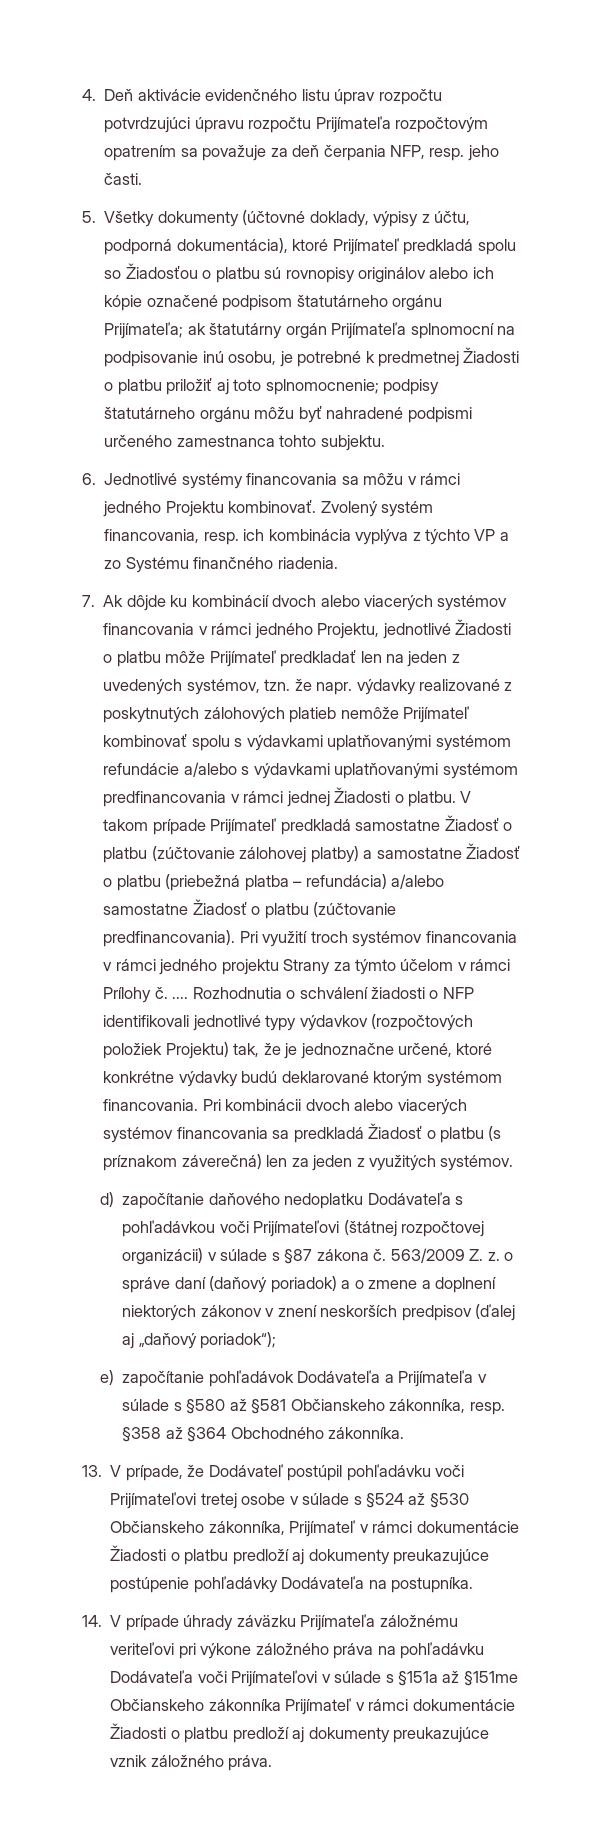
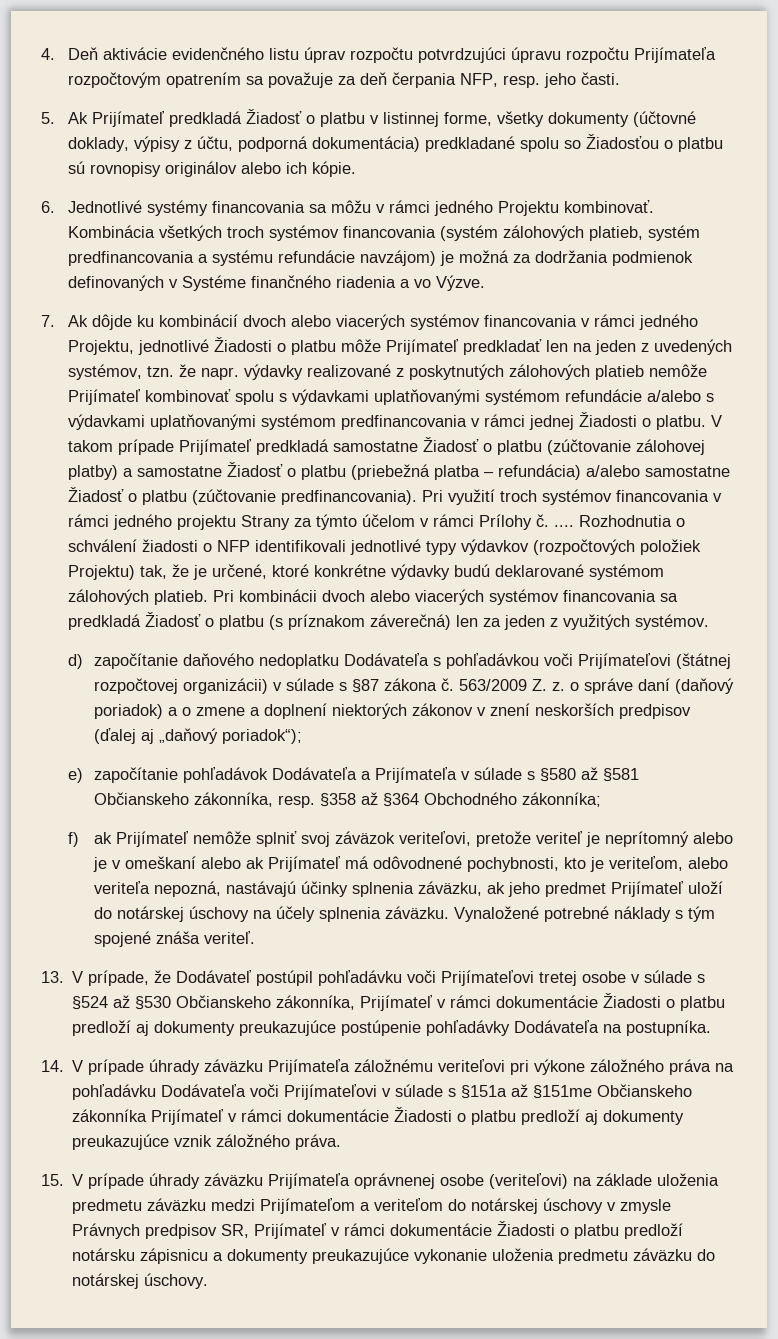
- 5. Všetky dokumenty (účtovné doklady, výpisy z účtu, podporná dokumentácia), ktoré Prijímateľ predkladá spolu so Žiadosťou o platbu sú rovnopisy originálov alebo ich kópie označené podpisom štatutárneho orgánu Prijímateľa; ak štatutárny orgán Prijímateľa splnomocní na podpisovanie inú osobu, je potrebné k predmetnej Žiadosti o platbu priložiť aj toto splnomocnenie; podpisy štatutárneho orgánu môžu byť nahradené podpismi určeného zamestnanca tohto subjektu.
+ 5. Ak Prijímateľ predkladá Žiadosť o platbu v listinnej forme, všetky dokumenty (účtovné doklady, výpisy z účtu, podporná dokumentácia) predkladané spolu so Žiadosťou o platbu sú rovnopisy originálov alebo ich kópie.
- Zvolený systém financovania, resp. ich kombinácia vyplýva z týchto VP a zo Systému finančného riadenia.
+ Kombinácia všetkých troch systémov financovania (systém zálohových platieb, systém predfinancovania a systému refundácie navzájom) je možná za dodržania podmienok definovaných v Systéme finančného riadenia a vo Výzve.
- Rozhodnutia o schválení žiadosti o NFP identifikovali jednotlivé typy výdavkov (rozpočtových položiek Projektu) tak, že je jednoznačne určené, ktoré konkrétne výdavky budú deklarované ktorým systémom financovania.
+ Rozhodnutia o schválení žiadosti o NFP identifikovali jednotlivé typy výdavkov (rozpočtových položiek Projektu) tak, že je určené, ktoré konkrétne výdavky budú deklarované systémom zálohových platieb.
- e) započítanie pohľadávok Dodávateľa a Prijímateľa v súlade s §580 až §581 Občianskeho zákonníka, resp. §358 až §364 Obchodného zákonníka.
+ e) započítanie pohľadávok Dodávateľa a Prijímateľa v súlade s §580 až §581 Občianskeho zákonníka, resp. §358 až §364 Obchodného zákonníka;
+ f) ak Prijímateľ nemôže splniť svoj záväzok veriteľovi, pretože veriteľ je neprítomný alebo je v omeškaní alebo ak Prijímateľ má odôvodnené pochybnosti, kto je veriteľom, alebo veriteľa nepozná, nastávajú účinky splnenia záväzku, ak jeho predmet Prijímateľ uloží do notárskej úschovy na účely splnenia záväzku. Vynaložené potrebné náklady s tým spojené znáša veriteľ.
+ 15. V prípade úhrady záväzku Prijímateľa oprávnenej osobe (veriteľovi) na základe uloženia predmetu záväzku medzi Prijímateľom a veriteľom do notárskej úschovy v zmysle Právnych predpisov SR, Prijímateľ v rámci dokumentácie Žiadosti o platbu predloží notársku zápisnicu a dokumenty preukazujúce vykonanie uloženia predmetu záväzku do notárskej úschovy.

